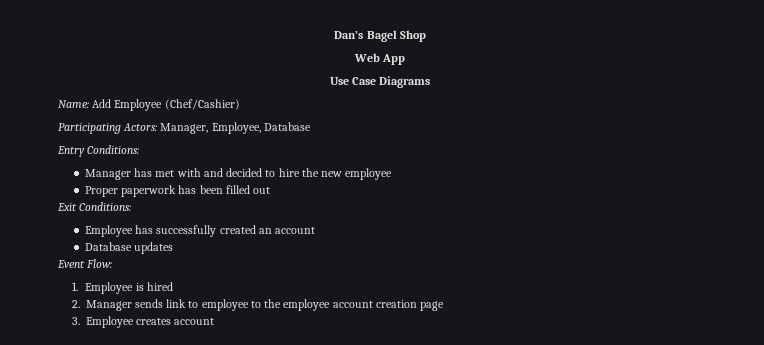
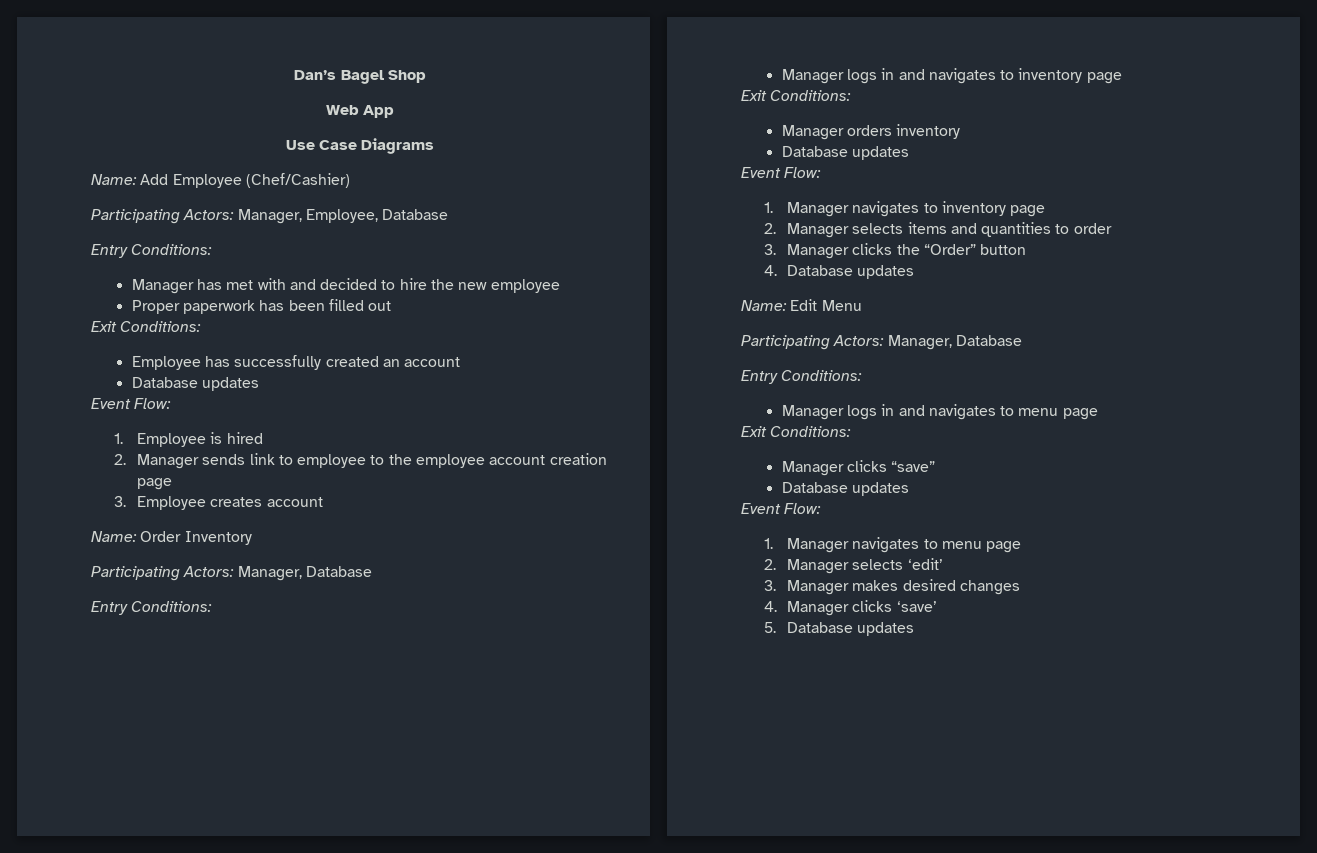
+ Name: Order Inventory
+ Participating Actors: Manager, Database
+ Entry Conditions:
+ Manager logs in and navigates to inventory page
+ Exit Conditions:
+ Manager orders inventory
+ Database updates
+ Event Flow:
+ 1. Manager navigates to inventory page
+ 2. Manager selects items and quantities to order
+ 3. Manager clicks the “Order” button
+ 4. Database updates
+ Name: Edit Menu
+ Participating Actors: Manager, Database
+ Entry Conditions:
+ Manager logs in and navigates to menu page
+ Exit Conditions:
+ Manager clicks “save”
+ Database updates
+ Event Flow:
+ 1. Manager navigates to menu page
+ 2. Manager selects ‘edit’
+ 3. Manager makes desired changes
+ 4. Manager clicks ‘save’
+ 5. Database updates

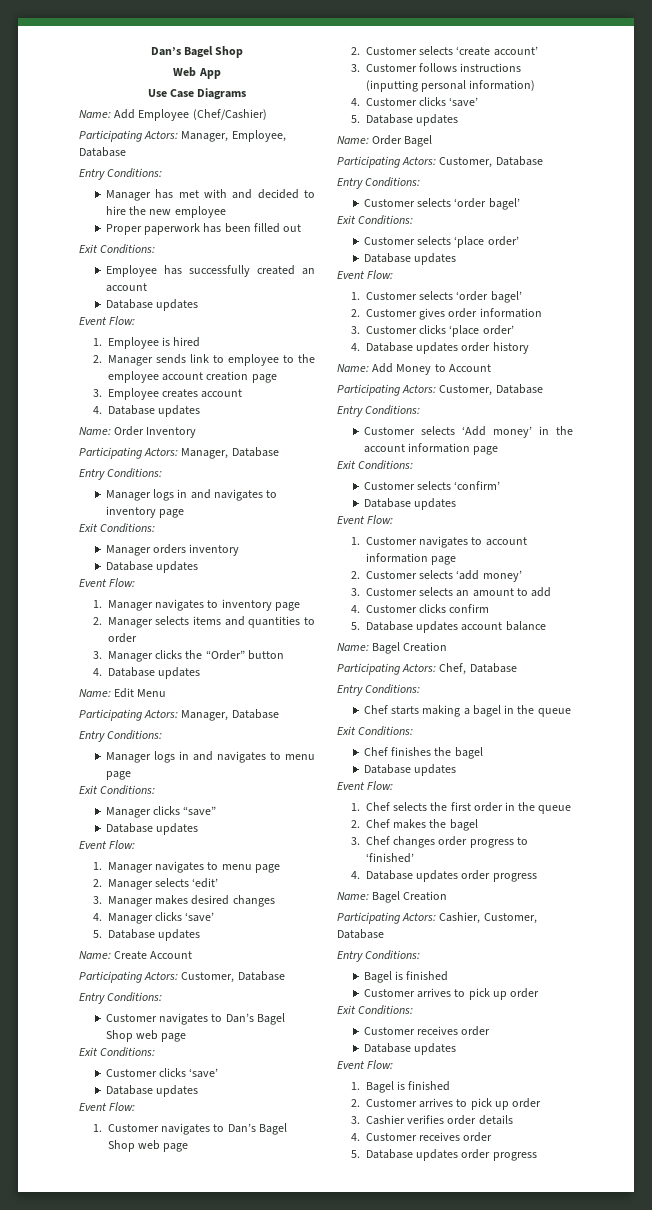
  3. Employee creates account
+ 4. Database updates
+ Name: Create Account
+ Participating Actors: Customer, Database
+ Entry Conditions:
+ Customer navigates to Dan’s Bagel Shop web page
+ Exit Conditions:
+ Customer clicks ‘save’
+ Database updates
+ Event Flow:
+ 1. Customer navigates to Dan’s Bagel Shop web page
+ 2. Customer selects ‘create account’
+ 3. Customer follows instructions (inputting personal information)
+ 4. Customer clicks ‘save’
+ 5. Database updates
+ Name: Order Bagel
+ Participating Actors: Customer, Database
+ Entry Conditions:
+ Customer selects ‘order bagel’
+ Exit Conditions:
+ Customer selects ‘place order’
+ Database updates
+ Event Flow:
+ 1. Customer selects ‘order bagel’
+ 2. Customer gives order information
+ 3. Customer clicks ‘place order’
+ 4. Database updates order history
+ Name: Add Money to Account
+ Participating Actors: Customer, Database
+ Entry Conditions:
+ Customer selects ‘Add money’ in the account information page
+ Exit Conditions:
+ Customer selects ‘confirm’
+ Database updates
+ Event Flow:
+ 1. Customer navigates to account information page
+ 2. Customer selects ‘add money’
+ 3. Customer selects an amount to add
+ 4. Customer clicks confirm
+ 5. Database updates account balance
+ Name: Bagel Creation
+ Participating Actors: Chef, Database
+ Entry Conditions:
+ Chef starts making a bagel in the queue
+ Exit Conditions:
+ Chef finishes the bagel
+ Database updates
+ Event Flow:
+ 1. Chef selects the first order in the queue
+ 2. Chef makes the bagel
+ 3. Chef changes order progress to ‘finished’
+ 4. Database updates order progress
+ Name: Bagel Creation
+ Participating Actors: Cashier, Customer, Database
+ Entry Conditions:
+ Bagel is finished
+ Customer arrives to pick up order
+ Exit Conditions:
+ Customer receives order
+ Database updates
+ Event Flow:
+ 1. Bagel is finished
+ 2. Customer arrives to pick up order
+ 3. Cashier verifies order details
+ 4. Customer receives order
+ 5. Database updates order progress

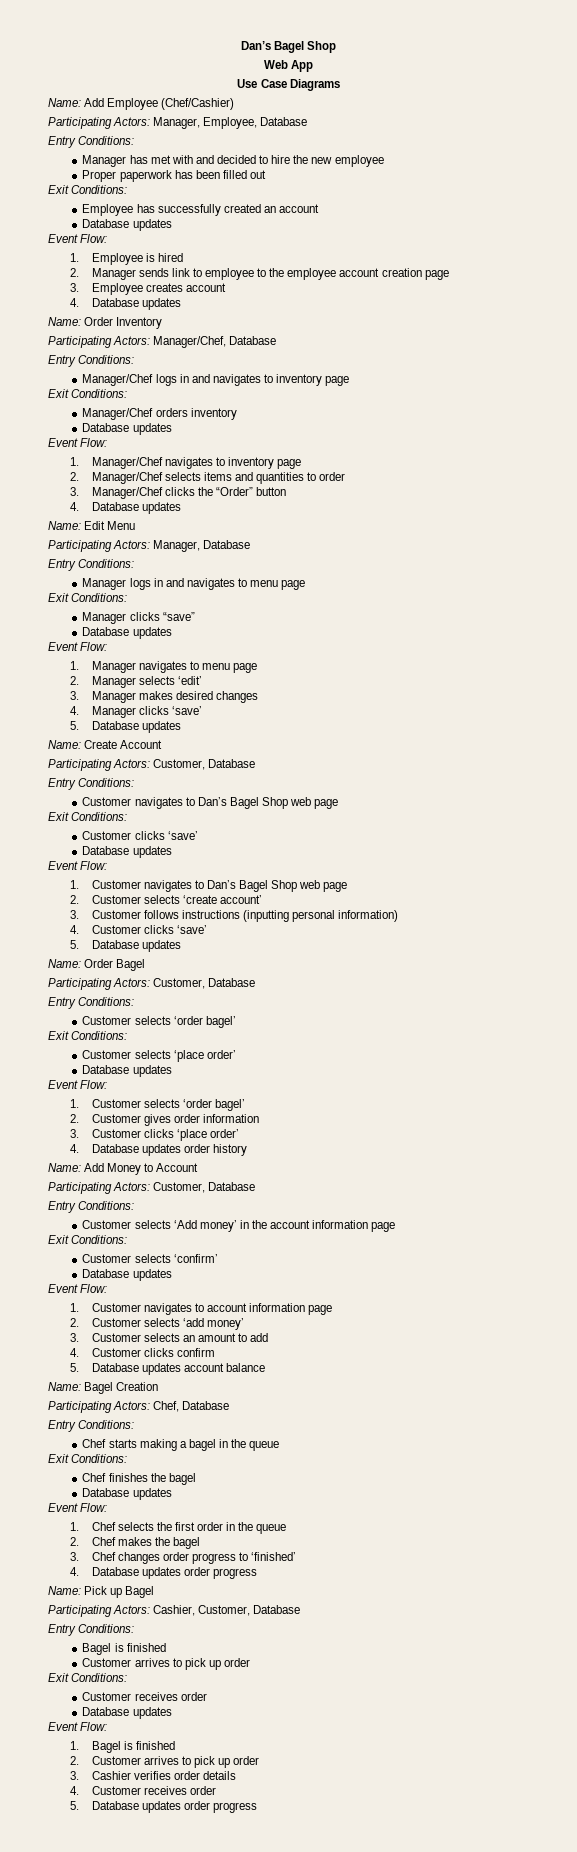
  Name: Order Inventory
- Participating Actors: Manager, Database
+ Participating Actors: Manager/Chef, Database
  Entry Conditions:
- Manager logs in and navigates to inventory page
+ Manager/Chef logs in and navigates to inventory page
- Manager orders inventory
+ Manager/Chef orders inventory
- 1. Manager navigates to inventory page
+ 1. Manager/Chef navigates to inventory page
- 2. Manager selects items and quantities to order
+ 2. Manager/Chef selects items and quantities to order
- 3. Manager clicks the “Order” button
+ 3. Manager/Chef clicks the “Order” button
  4. Database updates order progress
- Name: Bagel Creation
+ Name: Pick up Bagel

